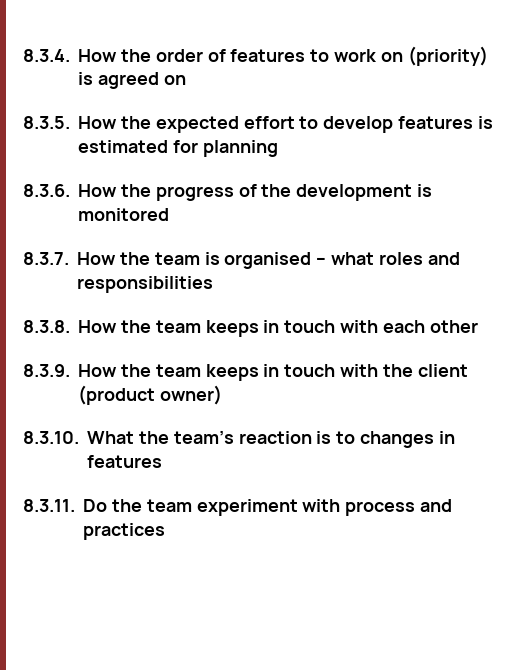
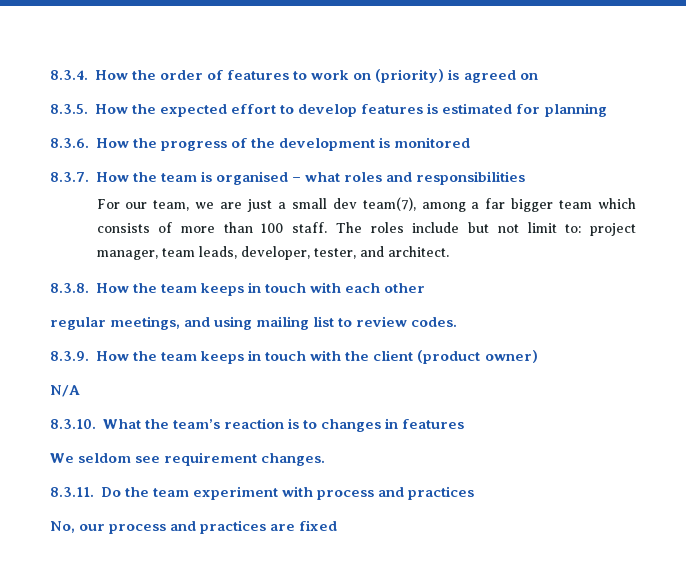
+ For our team, we are just a small dev team(7), among a far bigger team which consists of more than 100 staff. The roles include but not limit to: project manager, team leads, developer, tester, and architect.
+ regular meetings, and using mailing list to review codes.
+ N/A
+ We seldom see requirement changes.
+ No, our process and practices are fixed

